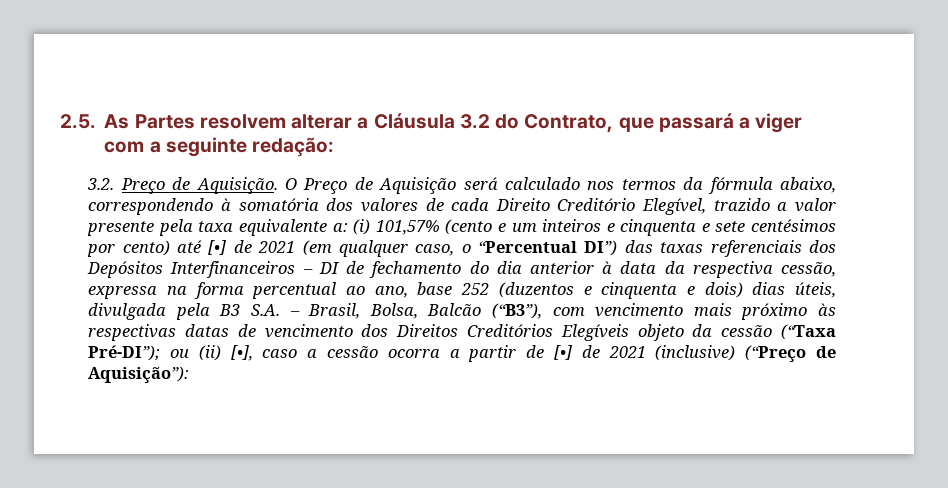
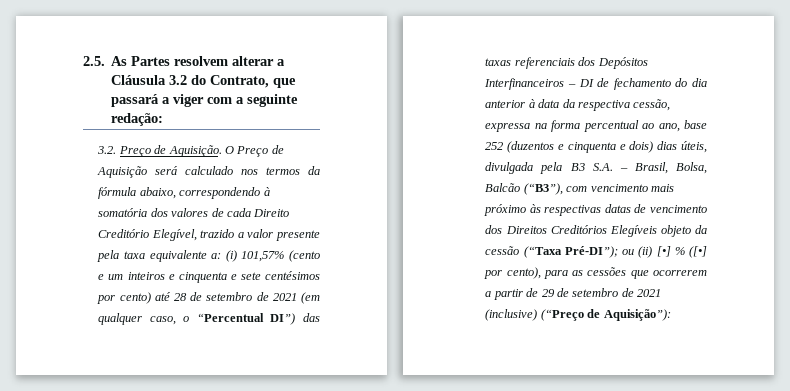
- (i) 101,57% (cento e um inteiros e cinquenta e sete centésimos por cento) até [•] de 2021 (em qualquer caso, o “Percentual DI”) das taxas referenciais dos Depósitos Interfinanceiros – DI de fechamento do dia anterior à data da respectiva cessão, expressa na forma percentual ao ano, base 252 (duzentos e cinquenta e dois) dias úteis, divulgada pela B3 S.A. – Brasil, Bolsa, Balcão (“B3”), com vencimento mais próximo às respectivas datas de vencimento dos Direitos Creditórios Elegíveis objeto da cessão (“Taxa Pré-DI”);
+ (i) 101,57% (cento e um inteiros e cinquenta e sete centésimos por cento) até 28 de setembro de 2021 (em qualquer caso, o “Percentual DI”) das taxas referenciais dos Depósitos Interfinanceiros – DI de fechamento do dia anterior à data da respectiva cessão, expressa na forma percentual ao ano, base 252 (duzentos e cinquenta e dois) dias úteis, divulgada pela B3 S.A. – Brasil, Bolsa, Balcão (“B3”), com vencimento mais próximo às respectivas datas de vencimento dos Direitos Creditórios Elegíveis objeto da cessão (“Taxa Pré-DI”);
- ou (ii) [•], caso a cessão ocorra a partir de [•] de 2021 (inclusive) (“Preço de Aquisição”):
+ ou (ii) [•] % ([•] por cento), para as cessões que ocorrerem a partir de 29 de setembro de 2021 (inclusive) (“Preço de Aquisição”):

